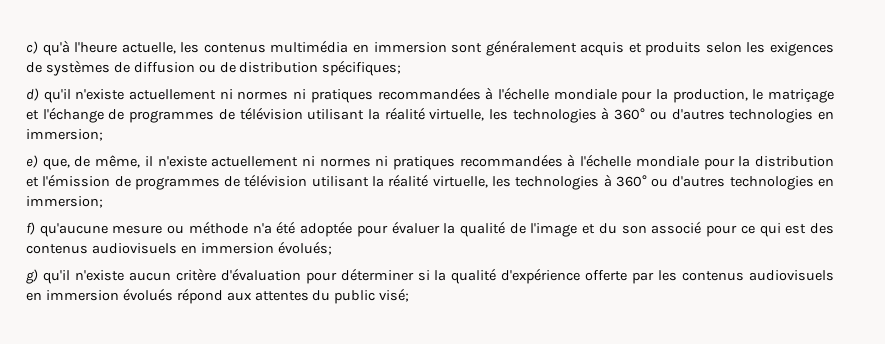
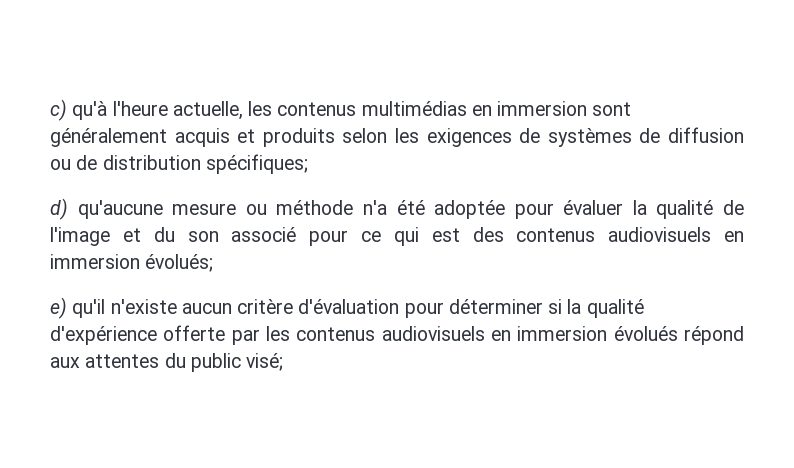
- c) qu'à l'heure actuelle, les contenus multimédia en immersion sont généralement acquis et produits selon les exigences de systèmes de diffusion ou de distribution spécifiques;
+ c) qu'à l'heure actuelle, les contenus multimédias en immersion sont généralement acquis et produits selon les exigences de systèmes de diffusion ou de distribution spécifiques;
- d) qu'il n'existe actuellement ni normes ni pratiques recommandées à l'échelle mondiale pour la production, le matriçage et l'échange de programmes de télévision utilisant la réalité virtuelle, les technologies à 360° ou d'autres technologies en immersion;
- e) que, de même, il n'existe actuellement ni normes ni pratiques recommandées à l'échelle mondiale pour la distribution et l'émission de programmes de télévision utilisant la réalité virtuelle, les technologies à 360° ou d'autres technologies en immersion;
- f) qu'aucune mesure ou méthode n'a été adoptée pour évaluer la qualité de l'image et du son associé pour ce qui est des contenus audiovisuels en immersion évolués;
+ d) qu'aucune mesure ou méthode n'a été adoptée pour évaluer la qualité de l'image et du son associé pour ce qui est des contenus audiovisuels en immersion évolués;
- g) qu'il n'existe aucun critère d'évaluation pour déterminer si la qualité d'expérience offerte par les contenus audiovisuels en immersion évolués répond aux attentes du public visé;
+ e) qu'il n'existe aucun critère d'évaluation pour déterminer si la qualité d'expérience offerte par les contenus audiovisuels en immersion évolués répond aux attentes du public visé;

